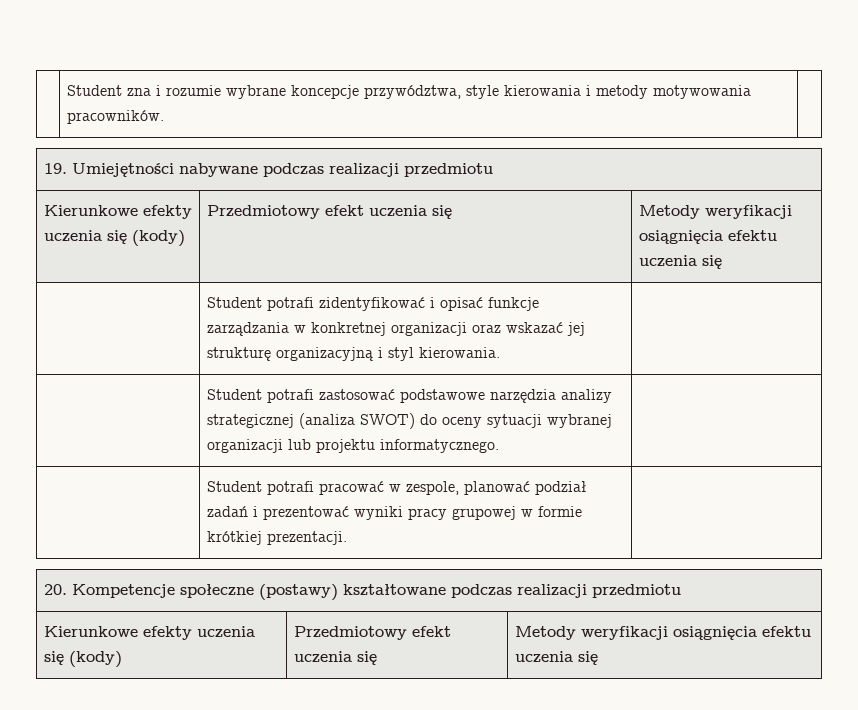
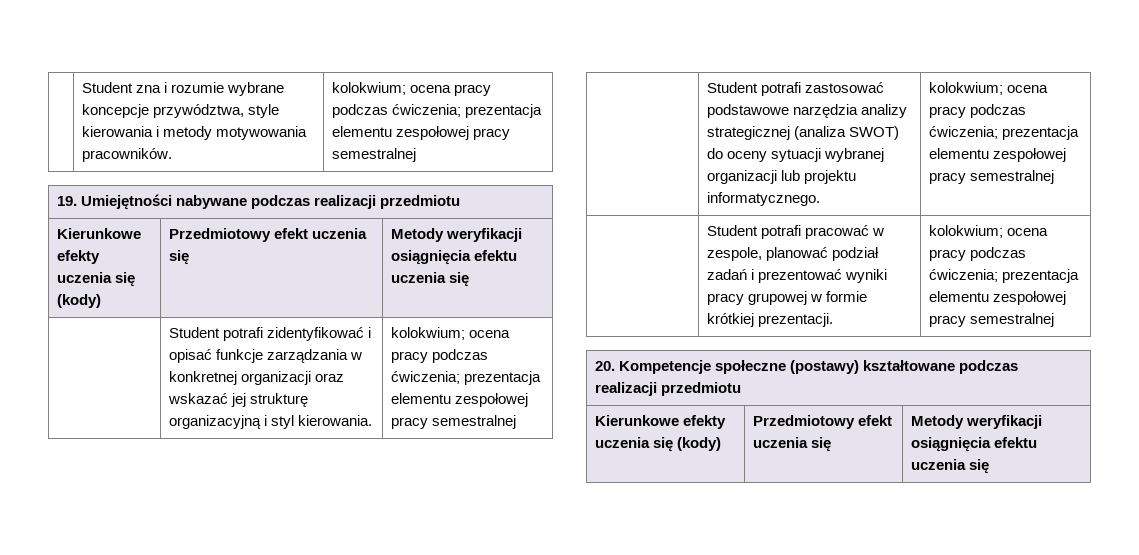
- | Student zna i rozumie wybrane koncepcje przywództwa, style kierowania i metody motywowania pracowników. |
+ | Student zna i rozumie wybrane koncepcje przywództwa, style kierowania i metody motywowania pracowników. | kolokwium; ocena pracy podczas ćwiczenia; prezentacja elementu zespołowej pracy semestralnej
- | Student potrafi zidentyfikować i opisać funkcje zarządzania w konkretnej organizacji oraz wskazać jej strukturę organizacyjną i styl kierowania. |
+ | Student potrafi zidentyfikować i opisać funkcje zarządzania w konkretnej organizacji oraz wskazać jej strukturę organizacyjną i styl kierowania. | kolokwium; ocena pracy podczas ćwiczenia; prezentacja elementu zespołowej pracy semestralnej
- | Student potrafi zastosować podstawowe narzędzia analizy strategicznej (analiza SWOT) do oceny sytuacji wybranej organizacji lub projektu informatycznego. |
+ | Student potrafi zastosować podstawowe narzędzia analizy strategicznej (analiza SWOT) do oceny sytuacji wybranej organizacji lub projektu informatycznego. | kolokwium; ocena pracy podczas ćwiczenia; prezentacja elementu zespołowej pracy semestralnej
- | Student potrafi pracować w zespole, planować podział zadań i prezentować wyniki pracy grupowej w formie krótkiej prezentacji. |
+ | Student potrafi pracować w zespole, planować podział zadań i prezentować wyniki pracy grupowej w formie krótkiej prezentacji. | kolokwium; ocena pracy podczas ćwiczenia; prezentacja elementu zespołowej pracy semestralnej

